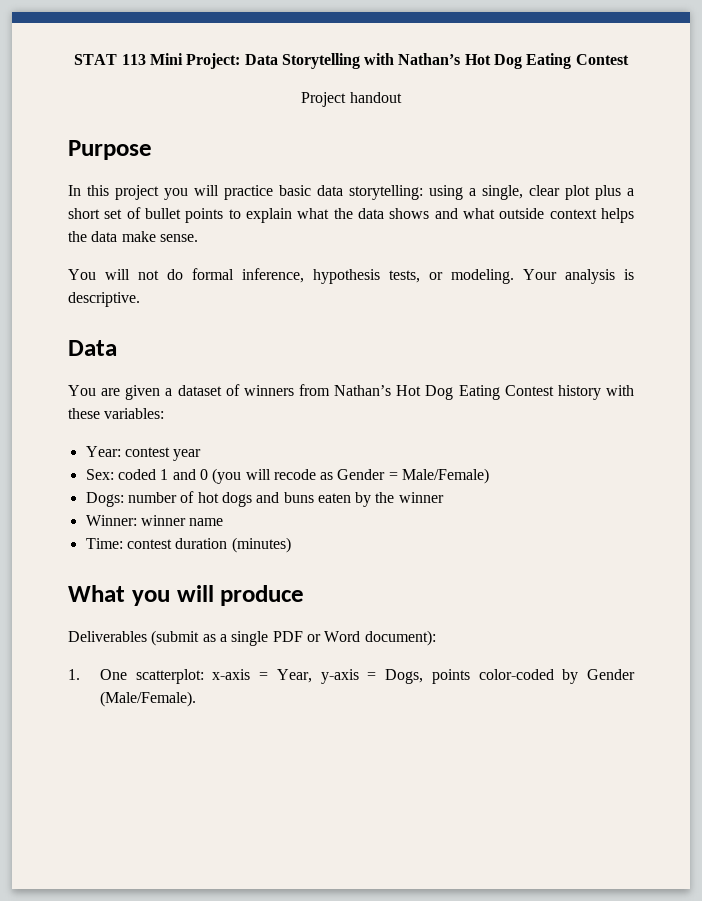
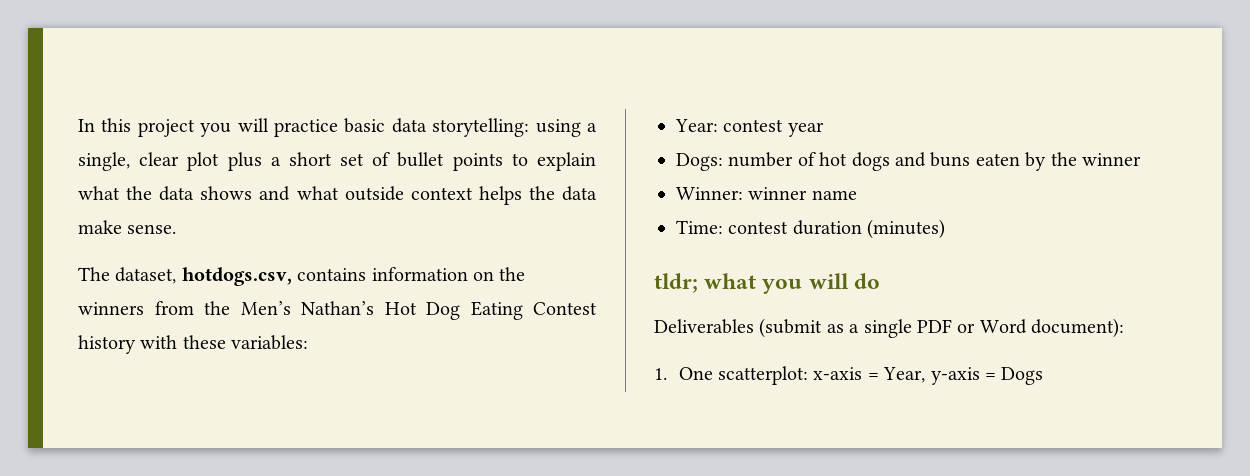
- STAT 113 Mini Project: Data Storytelling with Nathan’s Hot Dog Eating Contest
- Project handout
- Purpose
- You will not do formal inference, hypothesis tests, or modeling. Your analysis is descriptive.
- Data
- You are given a dataset of winners from Nathan’s Hot Dog Eating Contest history with these variables:
+ The dataset, hotdogs.csv, contains information on the winners from the Men’s Nathan’s Hot Dog Eating Contest history with these variables:
- Sex: coded 1 and 0 (you will recode as Gender = Male/Female)
- What you will produce
+ tldr; what you will do
- 1. One scatterplot: x-axis = Year, y-axis = Dogs, points color-coded by Gender (Male/Female).
+ 1. One scatterplot: x-axis = Year, y-axis = Dogs

